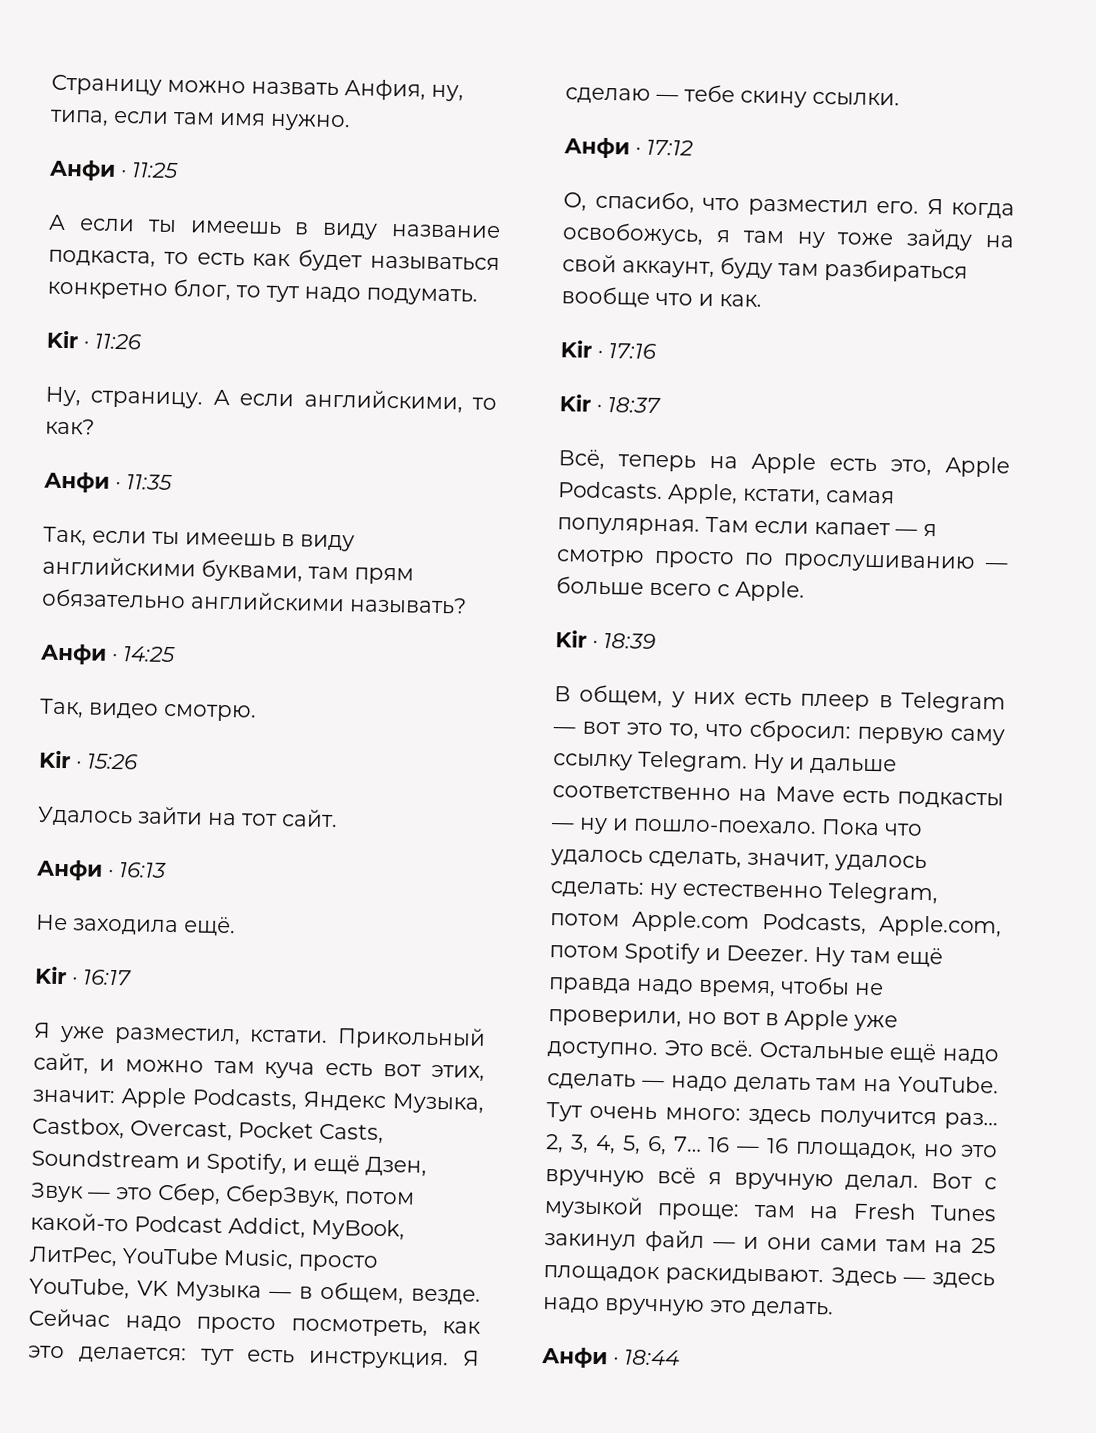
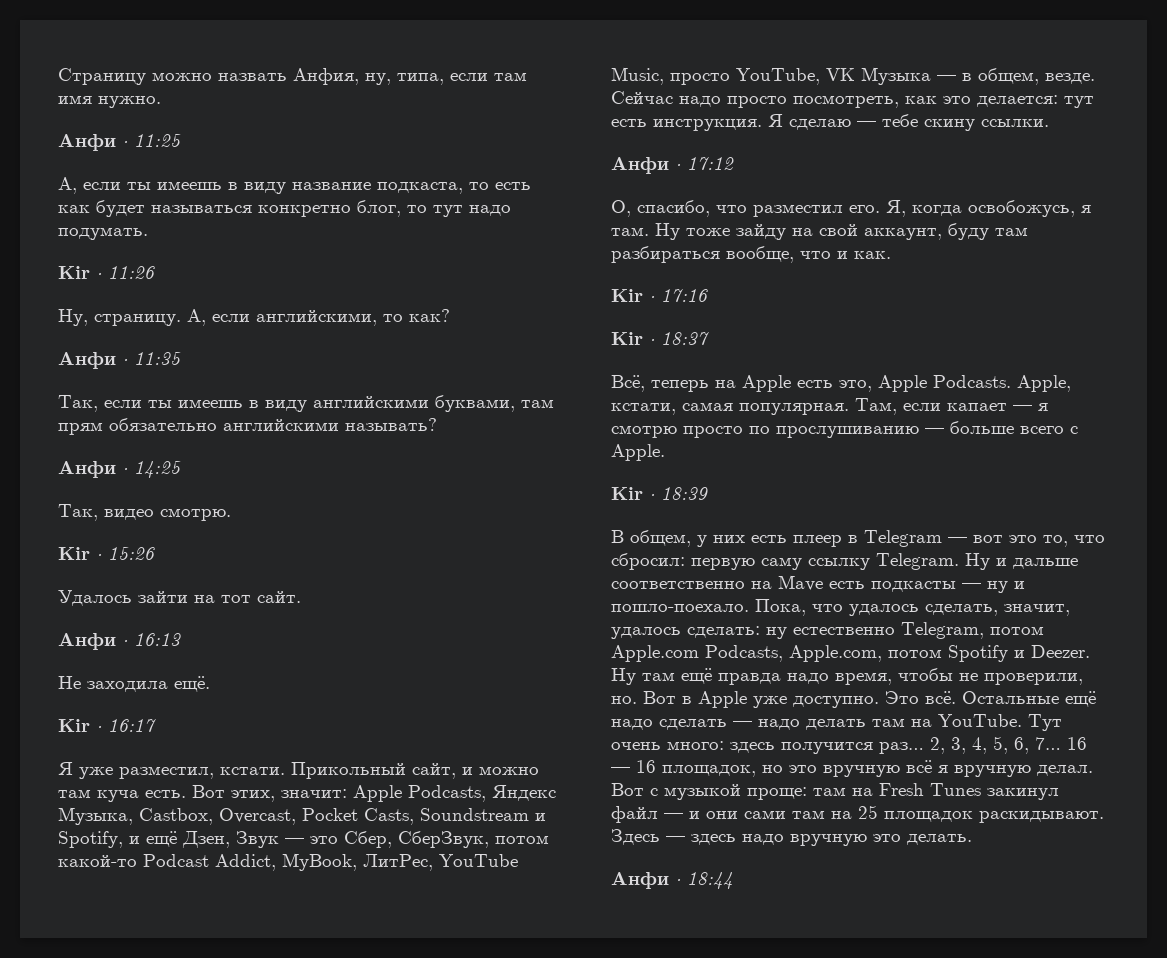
- А если ты имеешь в виду название подкаста, то есть как будет называться конкретно блог, то тут надо подумать.
+ А, если ты имеешь в виду название подкаста, то есть как будет называться конкретно блог, то тут надо подумать.
- А если английскими, то как?
+ А, если английскими, то как?
- Прикольный сайт, и можно там куча есть вот этих, значит: Apple Podcasts, Яндекс Музыка, Castbox, Overcast, Pocket Casts, Soundstream и Spotify, и ещё Дзен, Звук — это Сбер, СберЗвук, потом какой-то Podcast Addict, MyBook, ЛитРес, YouTube Music, просто YouTube, VK Музыка — в общем, везде.
+ Прикольный сайт, и можно там куча есть. Вот этих, значит: Apple Podcasts, Яндекс Музыка, Castbox, Overcast, Pocket Casts, Soundstream и Spotify, и ещё Дзен, Звук — это Сбер, СберЗвук, потом какой-то Podcast Addict, MyBook, ЛитРес, YouTube Music, просто YouTube, VK Музыка — в общем, везде.
- Я когда освобожусь, я там ну тоже зайду на свой аккаунт, буду там разбираться вообще что и как.
+ Я, когда освобожусь, я там. Ну тоже зайду на свой аккаунт, буду там разбираться вообще, что и как.
- Там если капает — я смотрю просто по прослушиванию — больше всего с Apple.
+ Там, если капает — я смотрю просто по прослушиванию — больше всего с Apple.
- Пока что удалось сделать, значит, удалось сделать: ну естественно Telegram, потом Apple.com Podcasts, Apple.com, потом Spotify и Deezer.
+ Пока, что удалось сделать, значит, удалось сделать: ну естественно Telegram, потом Apple.com Podcasts, Apple.com, потом Spotify и Deezer.
- Ну там ещё правда надо время, чтобы не проверили, но вот в Apple уже доступно.
+ Ну там ещё правда надо время, чтобы не проверили, но. Вот в Apple уже доступно.

